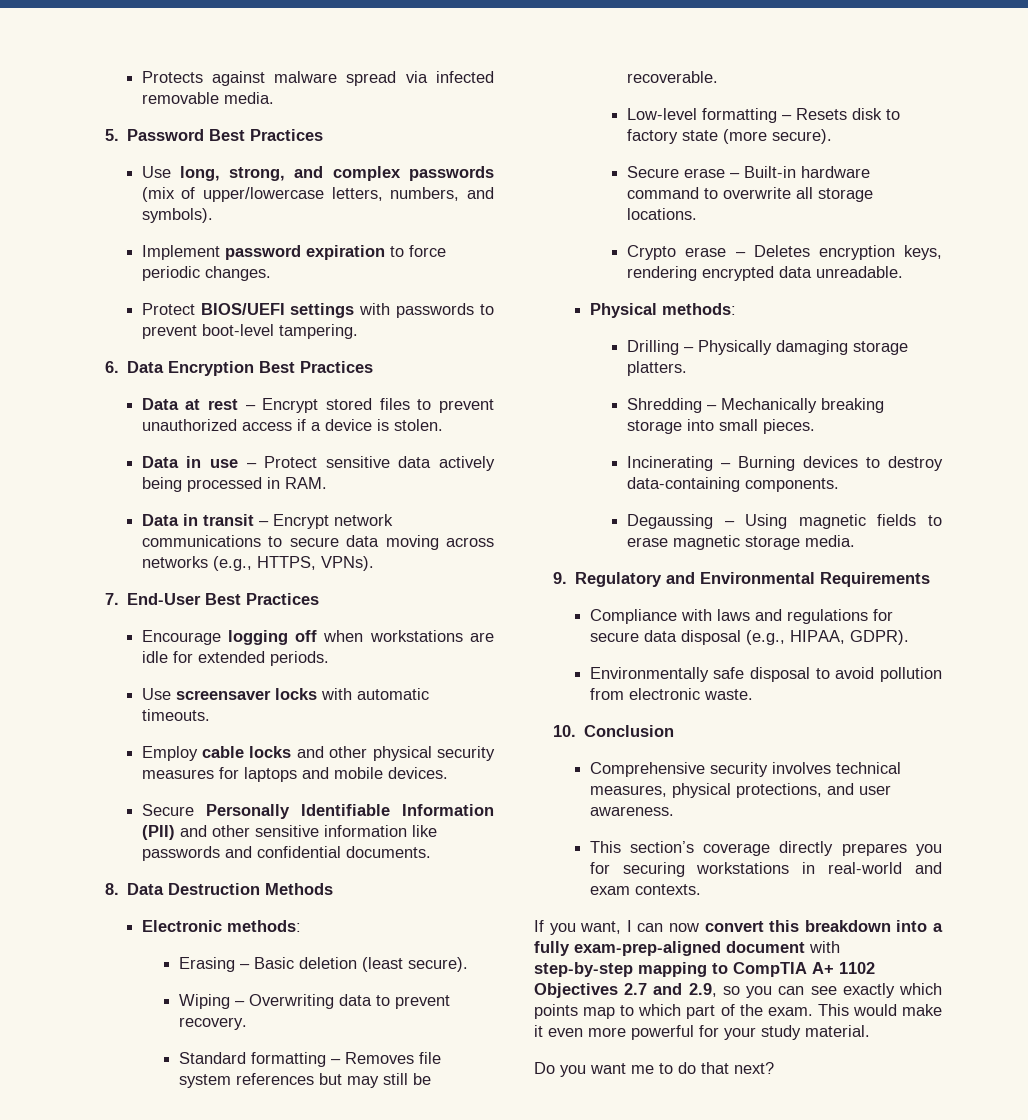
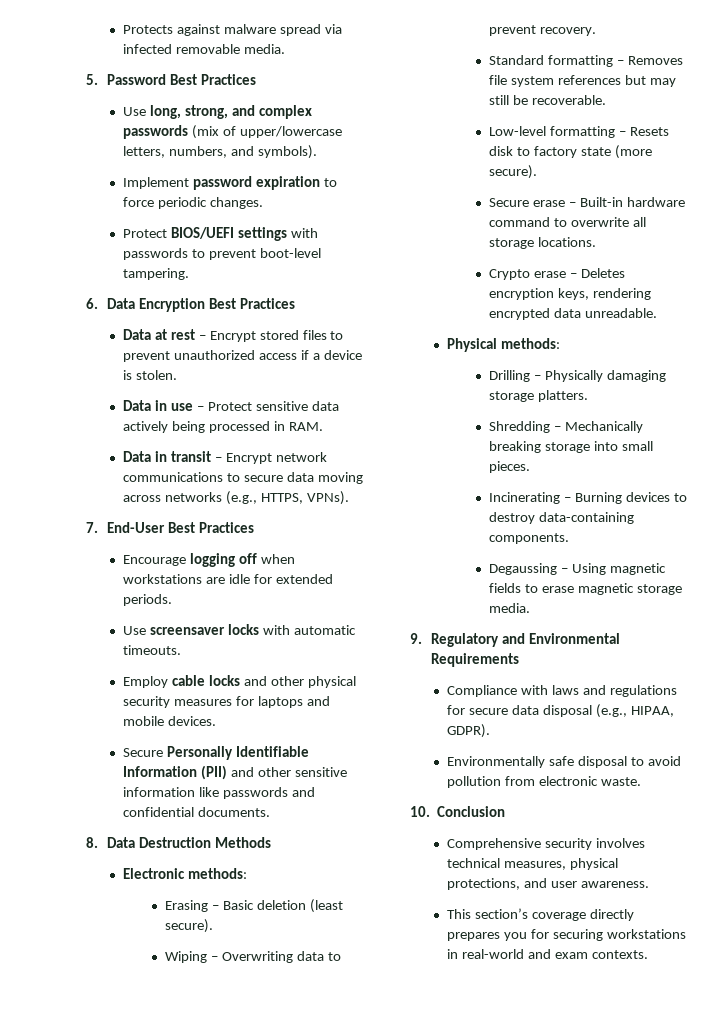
- If you want, I can now convert this breakdown into a fully exam-prep-aligned document with step-by-step mapping to CompTIA A+ 1102 Objectives 2.7 and 2.9, so you can see exactly which points map to which part of the exam. This would make it even more powerful for your study material.
- Do you want me to do that next?

